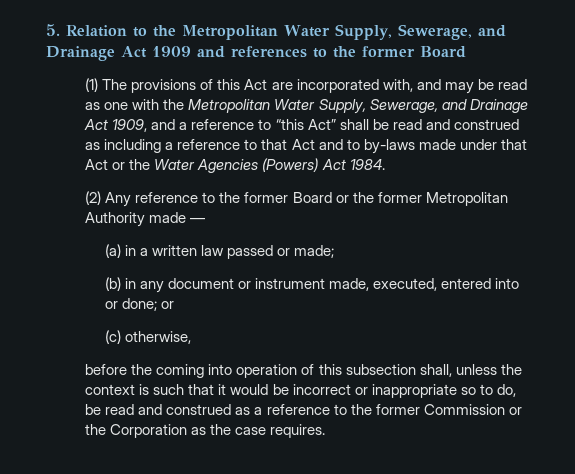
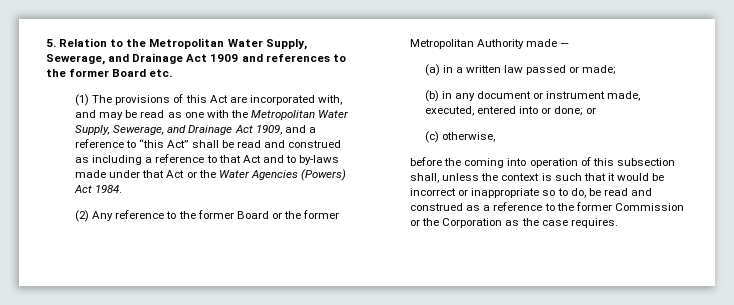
- 5. Relation to the Metropolitan Water Supply, Sewerage, and Drainage Act 1909 and references to the former Board
+ 5. Relation to the Metropolitan Water Supply, Sewerage, and Drainage Act 1909 and references to the former Board etc.

